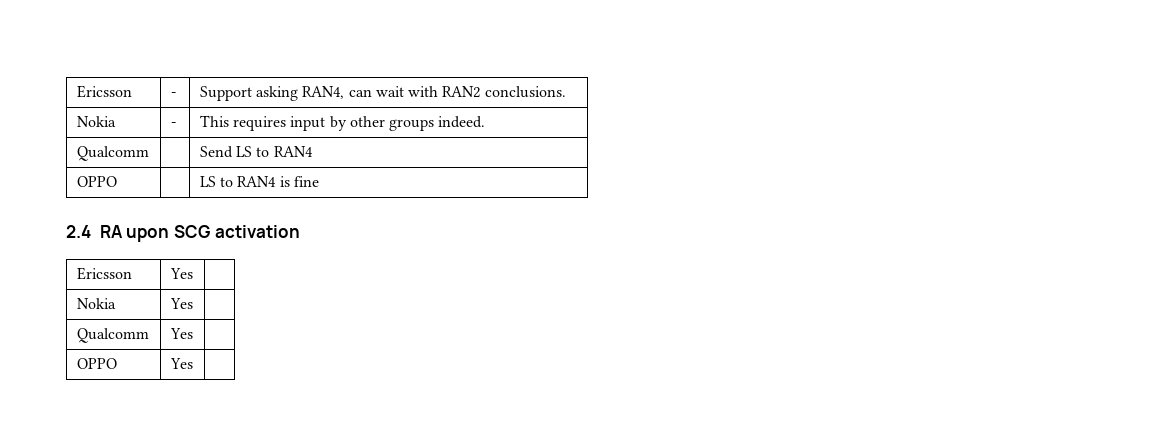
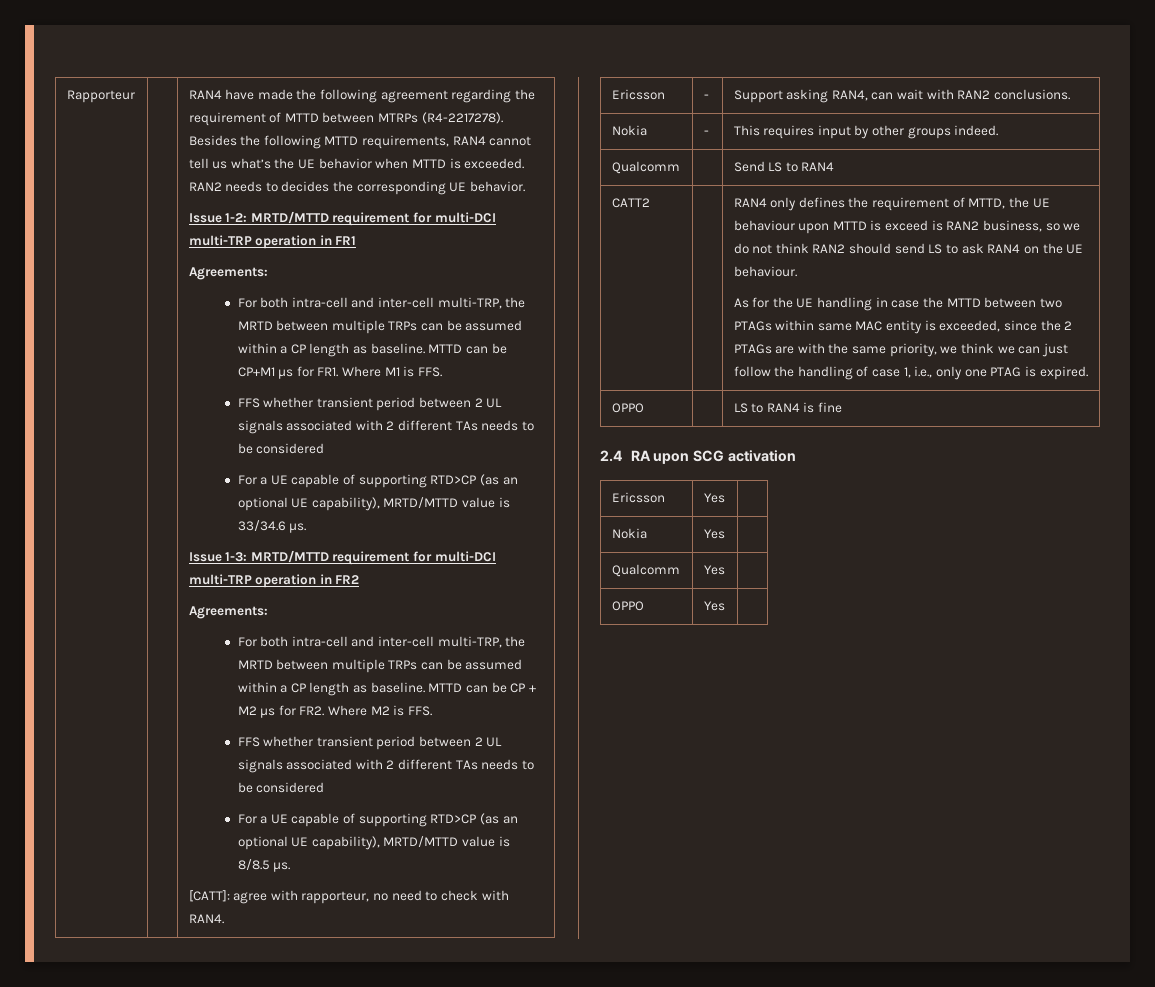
+ Rapporteur | | RAN4 have made the following agreement regarding the requirement of MTTD between MTRPs (R4-2217278). Besides the following MTTD requirements, RAN4 cannot tell us what’s the UE behavior when MTTD is exceeded. RAN2 needs to decides the corresponding UE behavior.
+ Issue 1-2: MRTD/MTTD requirement for multi-DCI multi-TRP operation in FR1
+ Agreements:
+ For both intra-cell and inter-cell multi-TRP, the MRTD between multiple TRPs can be assumed within a CP length as baseline. MTTD can be CP+M1 µs for FR1. Where M1 is FFS.
+ FFS whether transient period between 2 UL signals associated with 2 different TAs needs to be considered
+ For a UE capable of supporting RTD>CP (as an optional UE capability), MRTD/MTTD value is 33/34.6 µs.
+ Issue 1-3: MRTD/MTTD requirement for multi-DCI multi-TRP operation in FR2
+ Agreements:
+ For both intra-cell and inter-cell multi-TRP, the MRTD between multiple TRPs can be assumed within a CP length as baseline. MTTD can be CP + M2 µs for FR2. Where M2 is FFS.
+ FFS whether transient period between 2 UL signals associated with 2 different TAs needs to be considered
+ For a UE capable of supporting RTD>CP (as an optional UE capability), MRTD/MTTD value is 8/8.5 µs.
+ [CATT]: agree with rapporteur, no need to check with RAN4.
+ CATT2 | | RAN4 only defines the requirement of MTTD, the UE behaviour upon MTTD is exceed is RAN2 business, so we do not think RAN2 should send LS to ask RAN4 on the UE behaviour.
+ As for the UE handling in case the MTTD between two PTAGs within same MAC entity is exceeded, since the 2 PTAGs are with the same priority, we think we can just follow the handling of case 1, i.e., only one PTAG is expired.

